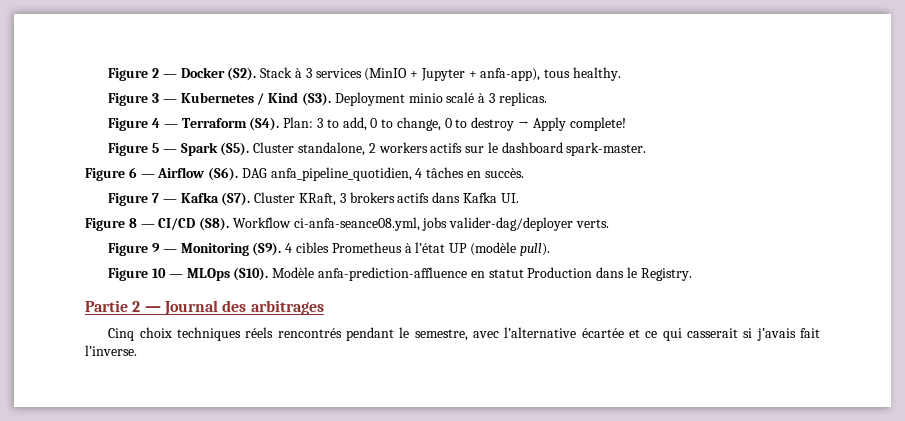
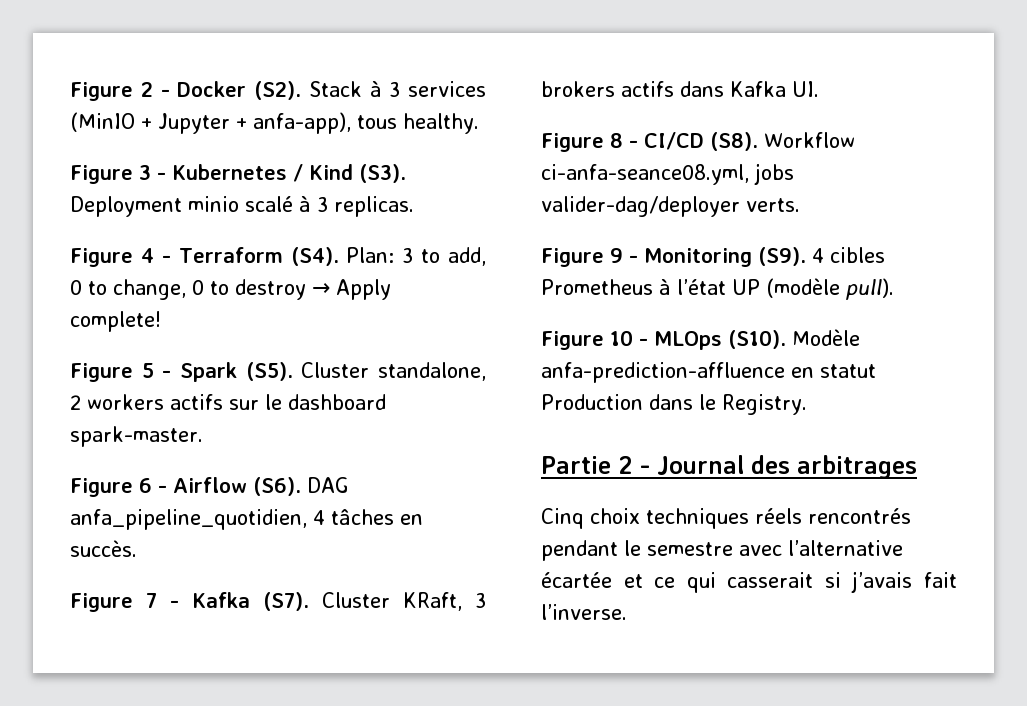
- Figure 2 — Docker (S2). Stack à 3 services (MinIO + Jupyter + anfa-app), tous healthy.
+ Figure 2 - Docker (S2). Stack à 3 services (MinIO + Jupyter + anfa-app), tous healthy.
- Figure 3 — Kubernetes / Kind (S3). Deployment minio scalé à 3 replicas.
+ Figure 3 - Kubernetes / Kind (S3). Deployment minio scalé à 3 replicas.
- Figure 4 — Terraform (S4). Plan: 3 to add, 0 to change, 0 to destroy → Apply complete!
+ Figure 4 - Terraform (S4). Plan: 3 to add, 0 to change, 0 to destroy → Apply complete!
- Figure 5 — Spark (S5). Cluster standalone, 2 workers actifs sur le dashboard spark-master.
+ Figure 5 - Spark (S5). Cluster standalone, 2 workers actifs sur le dashboard spark-master.
- Figure 6 — Airflow (S6). DAG anfa_pipeline_quotidien, 4 tâches en succès.
+ Figure 6 - Airflow (S6). DAG anfa_pipeline_quotidien, 4 tâches en succès.
- Figure 7 — Kafka (S7). Cluster KRaft, 3 brokers actifs dans Kafka UI.
+ Figure 7 - Kafka (S7). Cluster KRaft, 3 brokers actifs dans Kafka UI.
- Figure 8 — CI/CD (S8). Workflow ci-anfa-seance08.yml, jobs valider-dag/deployer verts.
+ Figure 8 - CI/CD (S8). Workflow ci-anfa-seance08.yml, jobs valider-dag/deployer verts.
- Figure 9 — Monitoring (S9). 4 cibles Prometheus à l’état UP (modèle pull).
+ Figure 9 - Monitoring (S9). 4 cibles Prometheus à l’état UP (modèle pull).
- Figure 10 — MLOps (S10).
+ Figure 10 - MLOps (S10).
- Partie 2 — Journal des arbitrages
+ Partie 2 - Journal des arbitrages
- Cinq choix techniques réels rencontrés pendant le semestre, avec l’alternative écartée et ce qui casserait si j’avais fait l’inverse.
+ Cinq choix techniques réels rencontrés pendant le semestre avec l’alternative écartée et ce qui casserait si j’avais fait l’inverse.

